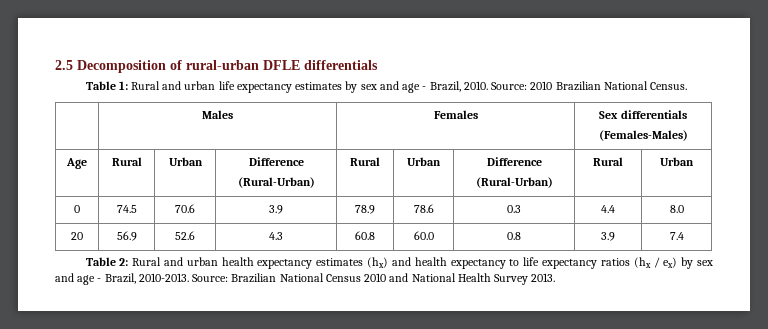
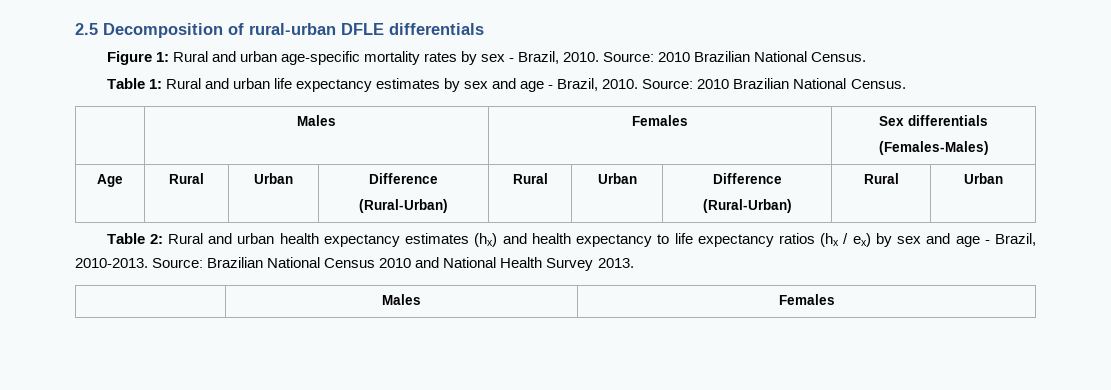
+ Figure 1: Rural and urban age-specific mortality rates by sex - Brazil, 2010. Source: 2010 Brazilian National Census.
- 0 | 74.5 | 70.6 | 3.9 | 78.9 | 78.6 | 0.3 | 4.4 | 8.0
- 20 | 56.9 | 52.6 | 4.3 | 60.8 | 60.0 | 0.8 | 3.9 | 7.4
  Source: Brazilian National Census 2010 and National Health Survey 2013.
+ | Males | Females

